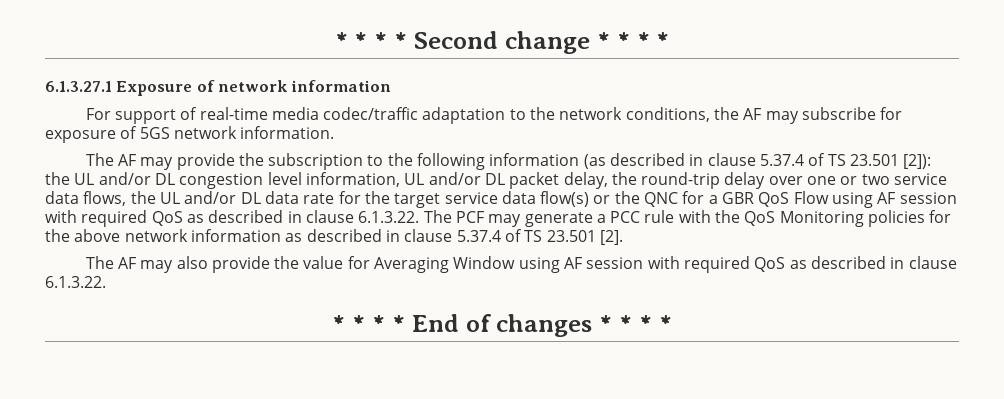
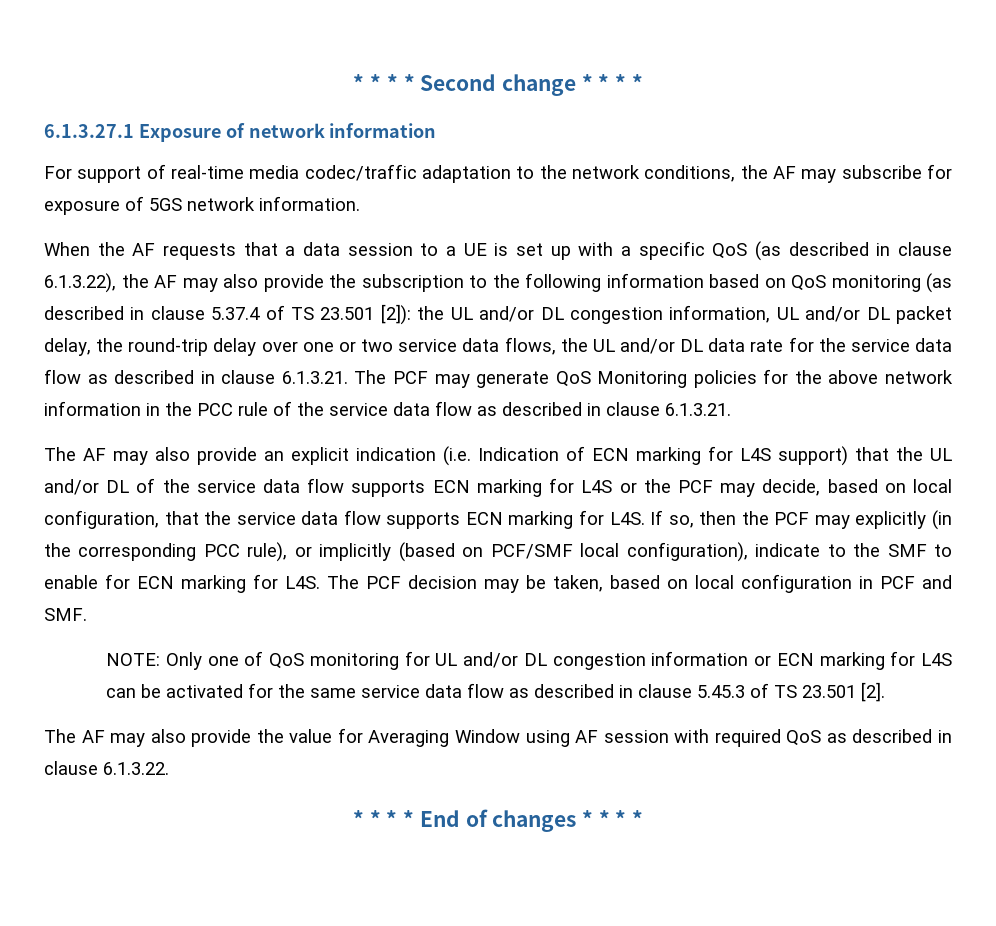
- The AF may provide the subscription to the following information (as described in clause 5.37.4 of TS 23.501 [2]):
+ When the AF requests that a data session to a UE is set up with a specific QoS (as described in clause 6.1.3.22), the AF may also provide the subscription to the following information based on QoS monitoring (as described in clause 5.37.4 of TS 23.501 [2]):
- the UL and/or DL congestion level information, UL and/or DL packet delay, the round-trip delay over one or two service data flows, the UL and/or DL data rate for the target service data flow(s) or the QNC for a GBR QoS Flow using AF session with required QoS as described in clause 6.1.3.22. The PCF may generate a PCC rule with the QoS Monitoring policies for the above network information as described in clause 5.37.4 of TS 23.501 [2].
+ the UL and/or DL congestion information, UL and/or DL packet delay, the round-trip delay over one or two service data flows, the UL and/or DL data rate for the service data flow as described in clause 6.1.3.21. The PCF may generate QoS Monitoring policies for the above network information in the PCC rule of the service data flow as described in clause 6.1.3.21.
+ The AF may also provide an explicit indication (i.e. Indication of ECN marking for L4S support) that the UL and/or DL of the service data flow supports ECN marking for L4S or the PCF may decide, based on local configuration, that the service data flow supports ECN marking for L4S. If so, then the PCF may explicitly (in the corresponding PCC rule), or implicitly (based on PCF/SMF local configuration), indicate to the SMF to enable for ECN marking for L4S. The PCF decision may be taken, based on local configuration in PCF and SMF.
+ NOTE: Only one of QoS monitoring for UL and/or DL congestion information or ECN marking for L4S can be activated for the same service data flow as described in clause 5.45.3 of TS 23.501 [2].

